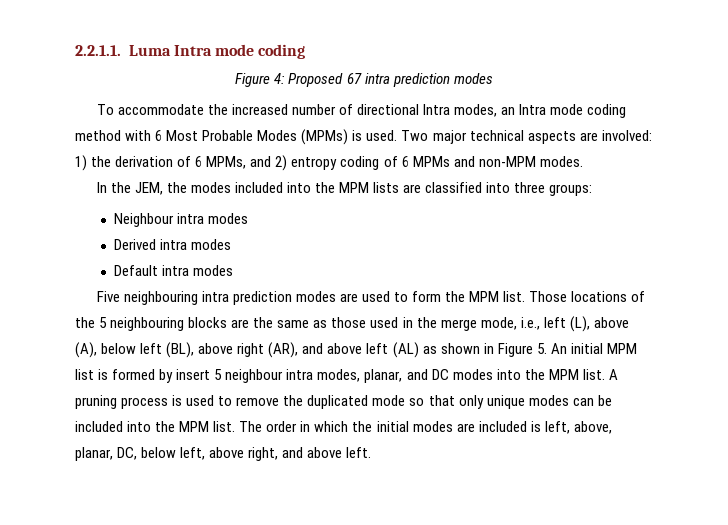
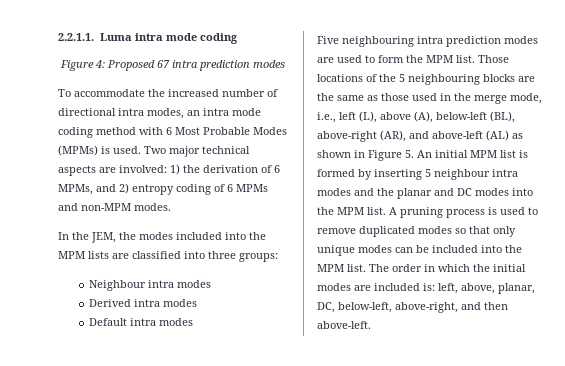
- 2.2.1.1. Luma Intra mode coding
+ 2.2.1.1. Luma intra mode coding
- To accommodate the increased number of directional Intra modes, an Intra mode coding method with 6 Most Probable Modes (MPMs) is used.
+ To accommodate the increased number of directional intra modes, an intra mode coding method with 6 Most Probable Modes (MPMs) is used.
- Those locations of the 5 neighbouring blocks are the same as those used in the merge mode, i.e., left (L), above (A), below left (BL), above right (AR), and above left (AL) as shown in Figure 5. An initial MPM list is formed by insert 5 neighbour intra modes, planar, and DC modes into the MPM list.
+ Those locations of the 5 neighbouring blocks are the same as those used in the merge mode, i.e., left (L), above (A), below-left (BL), above-right (AR), and above-left (AL) as shown in Figure 5. An initial MPM list is formed by inserting 5 neighbour intra modes and the planar and DC modes into the MPM list.
- A pruning process is used to remove the duplicated mode so that only unique modes can be included into the MPM list.
+ A pruning process is used to remove duplicated modes so that only unique modes can be included into the MPM list.
- The order in which the initial modes are included is left, above, planar, DC, below left, above right, and above left.
+ The order in which the initial modes are included is: left, above, planar, DC, below-left, above-right, and then above-left.

